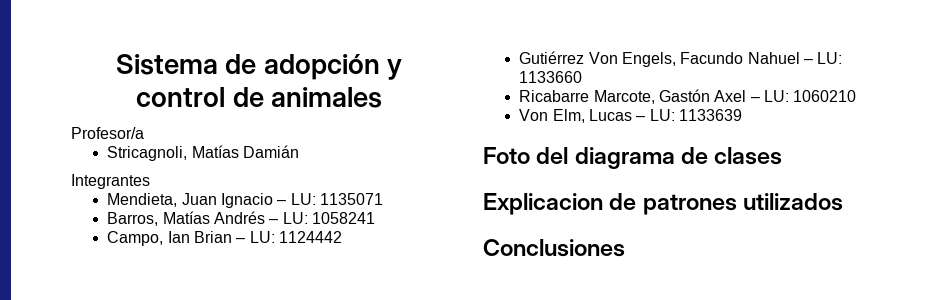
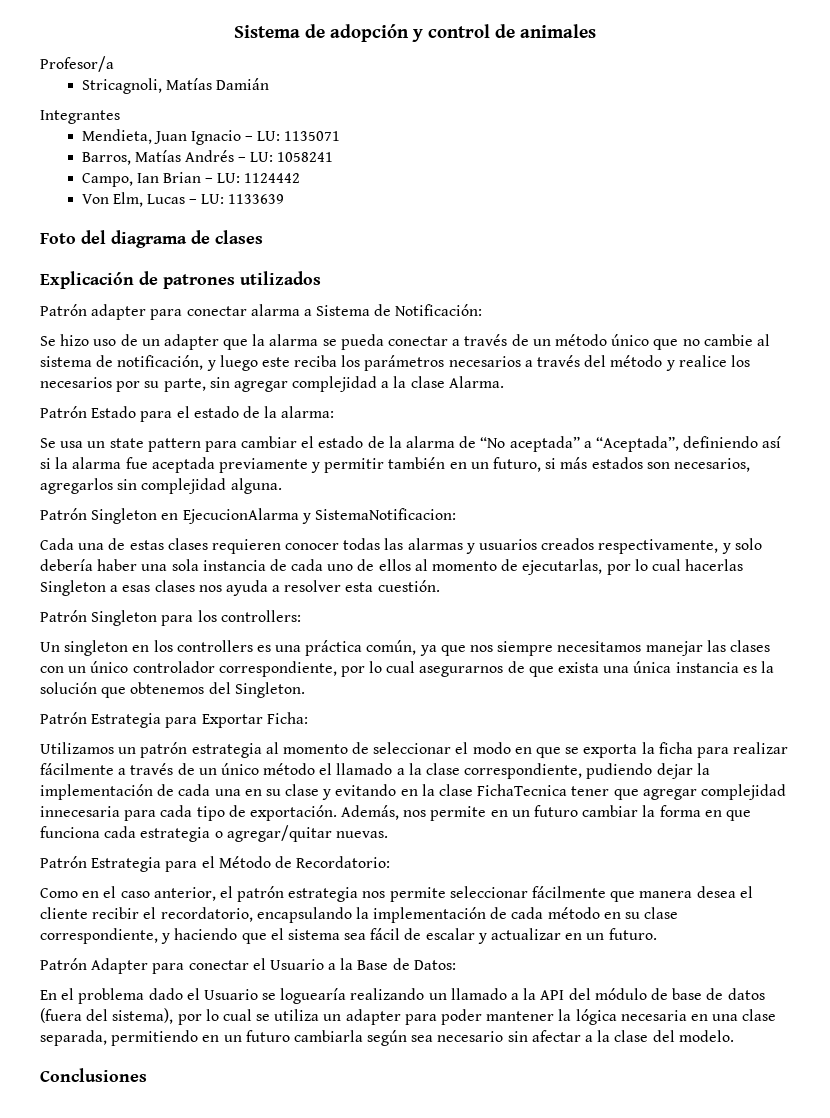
- Gutiérrez Von Engels, Facundo Nahuel – LU: 1133660
- Ricabarre Marcote, Gastón Axel – LU: 1060210
- Explicacion de patrones utilizados
+ Explicación de patrones utilizados
+ Patrón adapter para conectar alarma a Sistema de Notificación:
+ Se hizo uso de un adapter que la alarma se pueda conectar a través de un método único que no cambie al sistema de notificación, y luego este reciba los parámetros necesarios a través del método y realice los necesarios por su parte, sin agregar complejidad a la clase Alarma.
+ Patrón Estado para el estado de la alarma:
+ Se usa un state pattern para cambiar el estado de la alarma de “No aceptada” a “Aceptada”, definiendo así si la alarma fue aceptada previamente y permitir también en un futuro, si más estados son necesarios, agregarlos sin complejidad alguna.
+ Patrón Singleton en EjecucionAlarma y SistemaNotificacion:
+ Cada una de estas clases requieren conocer todas las alarmas y usuarios creados respectivamente, y solo debería haber una sola instancia de cada uno de ellos al momento de ejecutarlas, por lo cual hacerlas Singleton a esas clases nos ayuda a resolver esta cuestión.
+ Patrón Singleton para los controllers:
+ Un singleton en los controllers es una práctica común, ya que nos siempre necesitamos manejar las clases con un único controlador correspondiente, por lo cual asegurarnos de que exista una única instancia es la solución que obtenemos del Singleton.
+ Patrón Estrategia para Exportar Ficha:
+ Utilizamos un patrón estrategia al momento de seleccionar el modo en que se exporta la ficha para realizar fácilmente a través de un único método el llamado a la clase correspondiente, pudiendo dejar la implementación de cada una en su clase y evitando en la clase FichaTecnica tener que agregar complejidad innecesaria para cada tipo de exportación. Además, nos permite en un futuro cambiar la forma en que funciona cada estrategia o agregar/quitar nuevas.
+ Patrón Estrategia para el Método de Recordatorio:
+ Como en el caso anterior, el patrón estrategia nos permite seleccionar fácilmente que manera desea el cliente recibir el recordatorio, encapsulando la implementación de cada método en su clase correspondiente, y haciendo que el sistema sea fácil de escalar y actualizar en un futuro.
+ Patrón Adapter para conectar el Usuario a la Base de Datos:
+ En el problema dado el Usuario se loguearía realizando un llamado a la API del módulo de base de datos (fuera del sistema), por lo cual se utiliza un adapter para poder mantener la lógica necesaria en una clase separada, permitiendo en un futuro cambiarla según sea necesario sin afectar a la clase del modelo.

